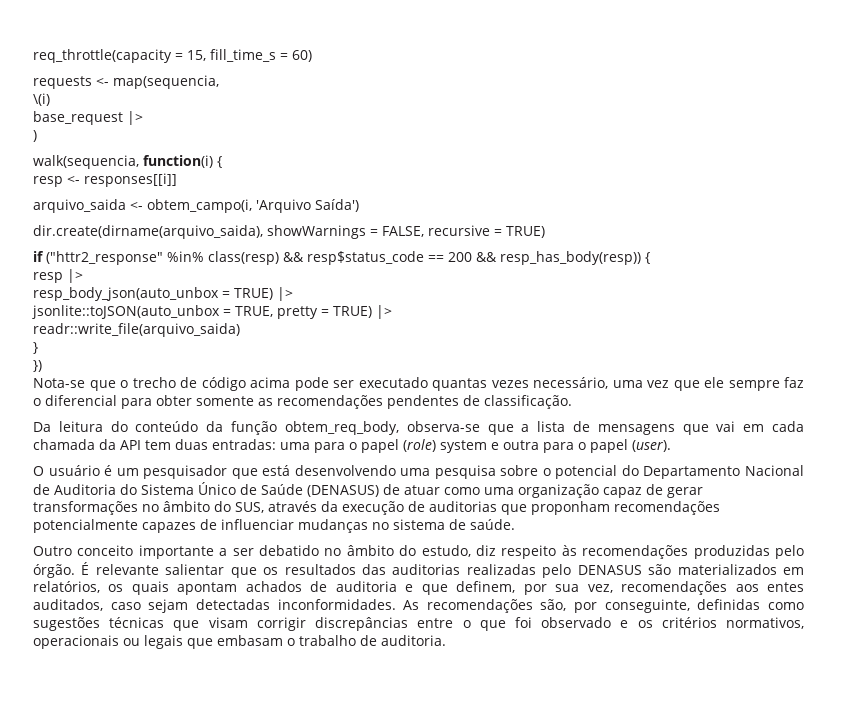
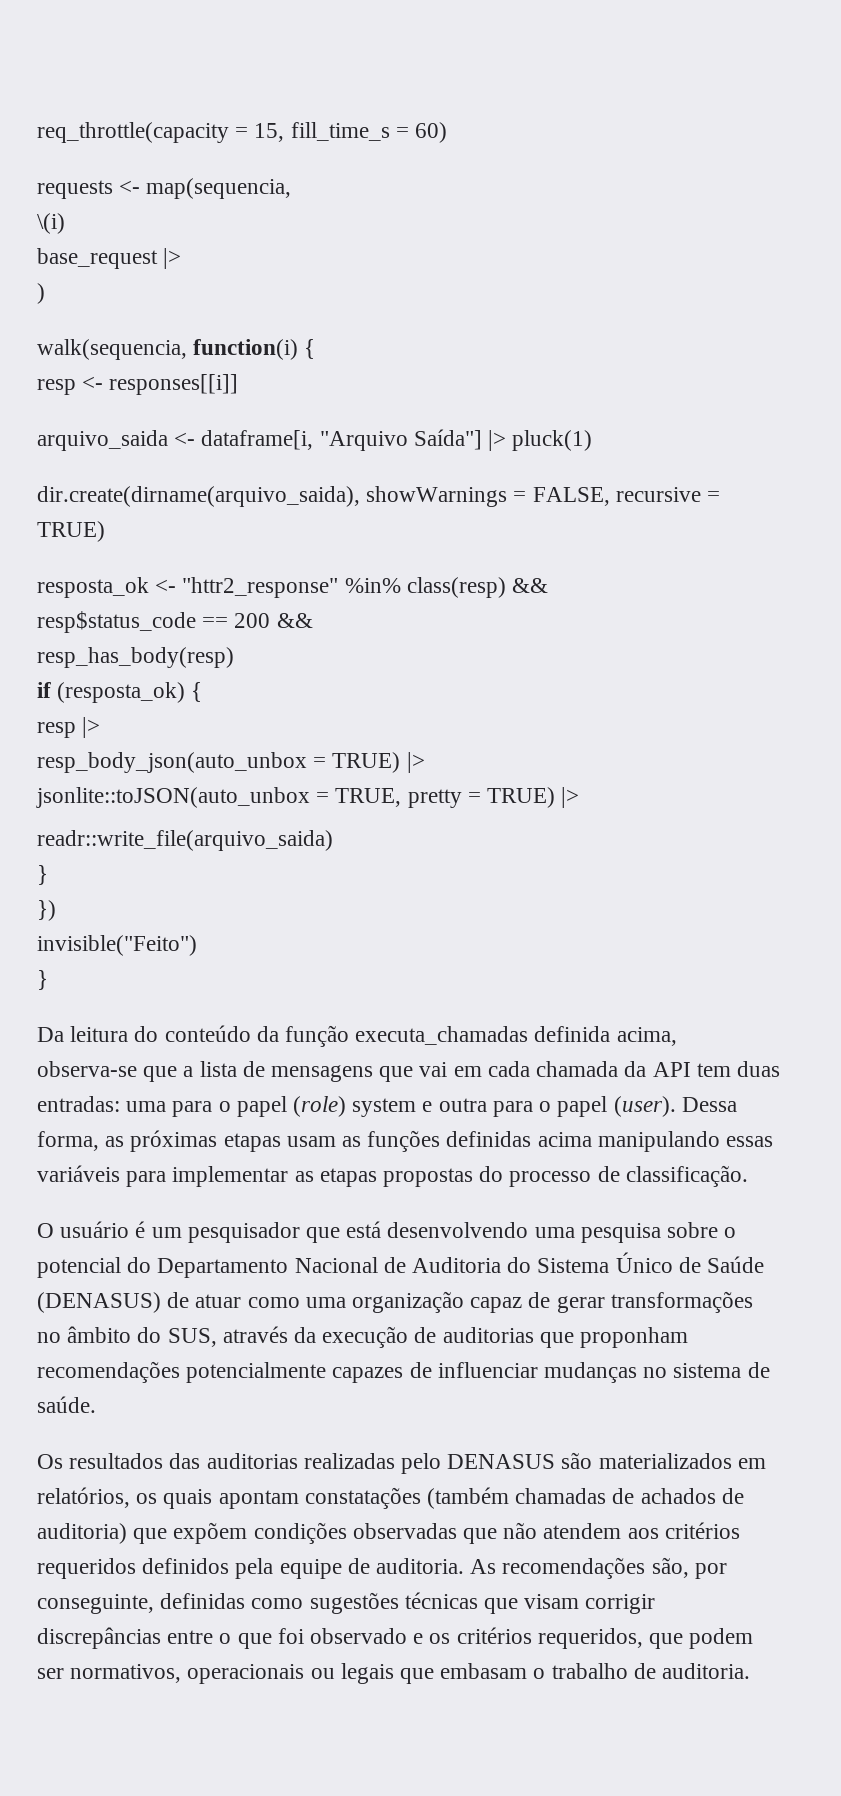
- arquivo_saida <- obtem_campo(i, 'Arquivo Saída')
+ arquivo_saida <- dataframe[i, "Arquivo Saída"] |> pluck(1)
- if ("httr2_response" %in% class(resp) && resp$status_code == 200 && resp_has_body(resp)) {
+ resposta_ok <- "httr2_response" %in% class(resp) &&
+ resp$status_code == 200 &&
+ resp_has_body(resp)
+ if (resposta_ok) {
- Nota-se que o trecho de código acima pode ser executado quantas vezes necessário, uma vez que ele sempre faz o diferencial para obter somente as recomendações pendentes de classificação.
+ invisible("Feito")
+ }
- Da leitura do conteúdo da função obtem_req_body, observa-se que a lista de mensagens que vai em cada chamada da API tem duas entradas: uma para o papel (role) system e outra para o papel (user).
+ Da leitura do conteúdo da função executa_chamadas definida acima, observa-se que a lista de mensagens que vai em cada chamada da API tem duas entradas: uma para o papel (role) system e outra para o papel (user). Dessa forma, as próximas etapas usam as funções definidas acima manipulando essas variáveis para implementar as etapas propostas do processo de classificação.
- Outro conceito importante a ser debatido no âmbito do estudo, diz respeito às recomendações produzidas pelo órgão. É relevante salientar que os resultados das auditorias realizadas pelo DENASUS são materializados em relatórios, os quais apontam achados de auditoria e que definem, por sua vez, recomendações aos entes auditados, caso sejam detectadas inconformidades.
+ Os resultados das auditorias realizadas pelo DENASUS são materializados em relatórios, os quais apontam constatações (também chamadas de achados de auditoria) que expõem condições observadas que não atendem aos critérios requeridos definidos pela equipe de auditoria.
- As recomendações são, por conseguinte, definidas como sugestões técnicas que visam corrigir discrepâncias entre o que foi observado e os critérios normativos, operacionais ou legais que embasam o trabalho de auditoria.
+ As recomendações são, por conseguinte, definidas como sugestões técnicas que visam corrigir discrepâncias entre o que foi observado e os critérios requeridos, que podem ser normativos, operacionais ou legais que embasam o trabalho de auditoria.

